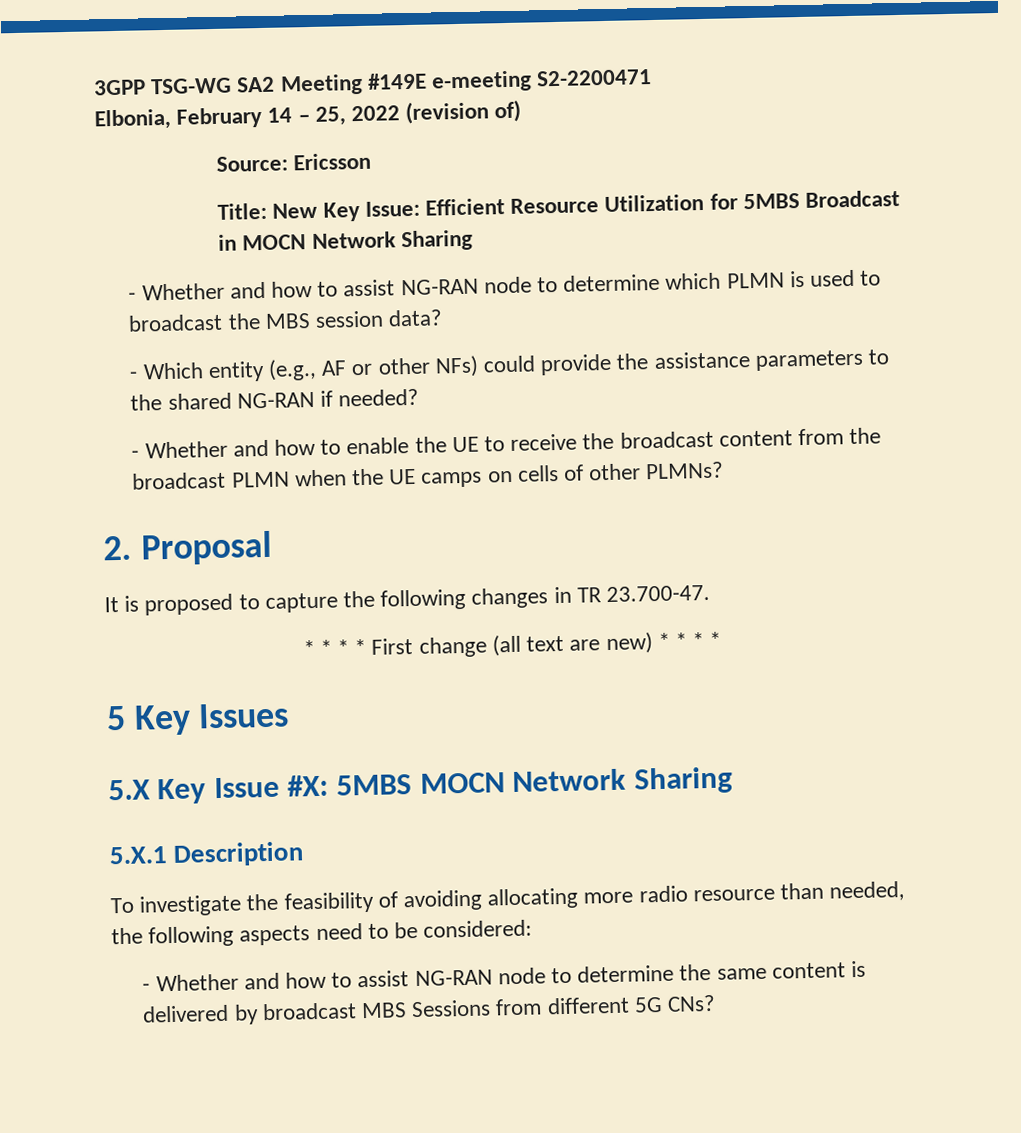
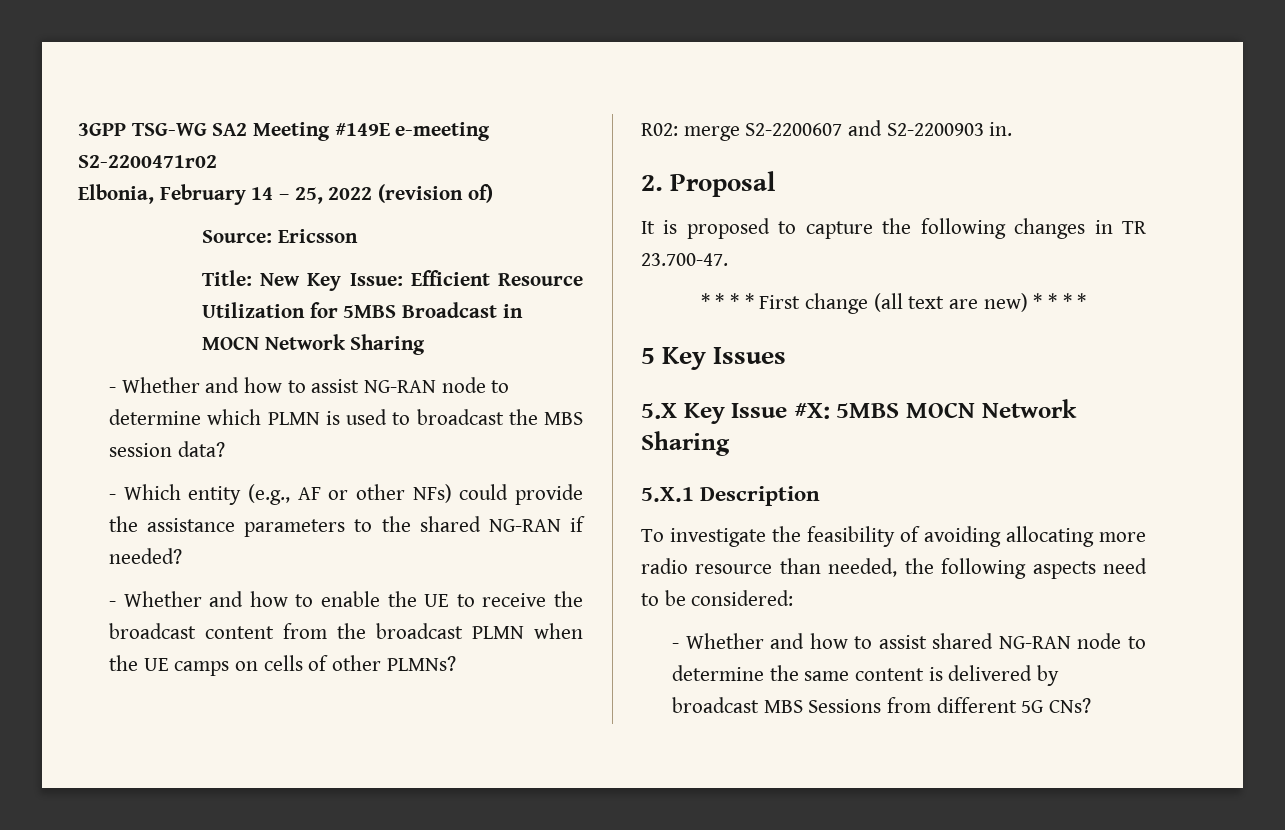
- 3GPP TSG-WG SA2 Meeting #149E e-meeting S2-2200471
+ 3GPP TSG-WG SA2 Meeting #149E e-meeting S2-2200471r02
+ R02: merge S2-2200607 and S2-2200903 in.
- - Whether and how to assist NG-RAN node to determine the same content is delivered by broadcast MBS Sessions from different 5G CNs?
+ - Whether and how to assist shared NG-RAN node to determine the same content is delivered by broadcast MBS Sessions from different 5G CNs?

